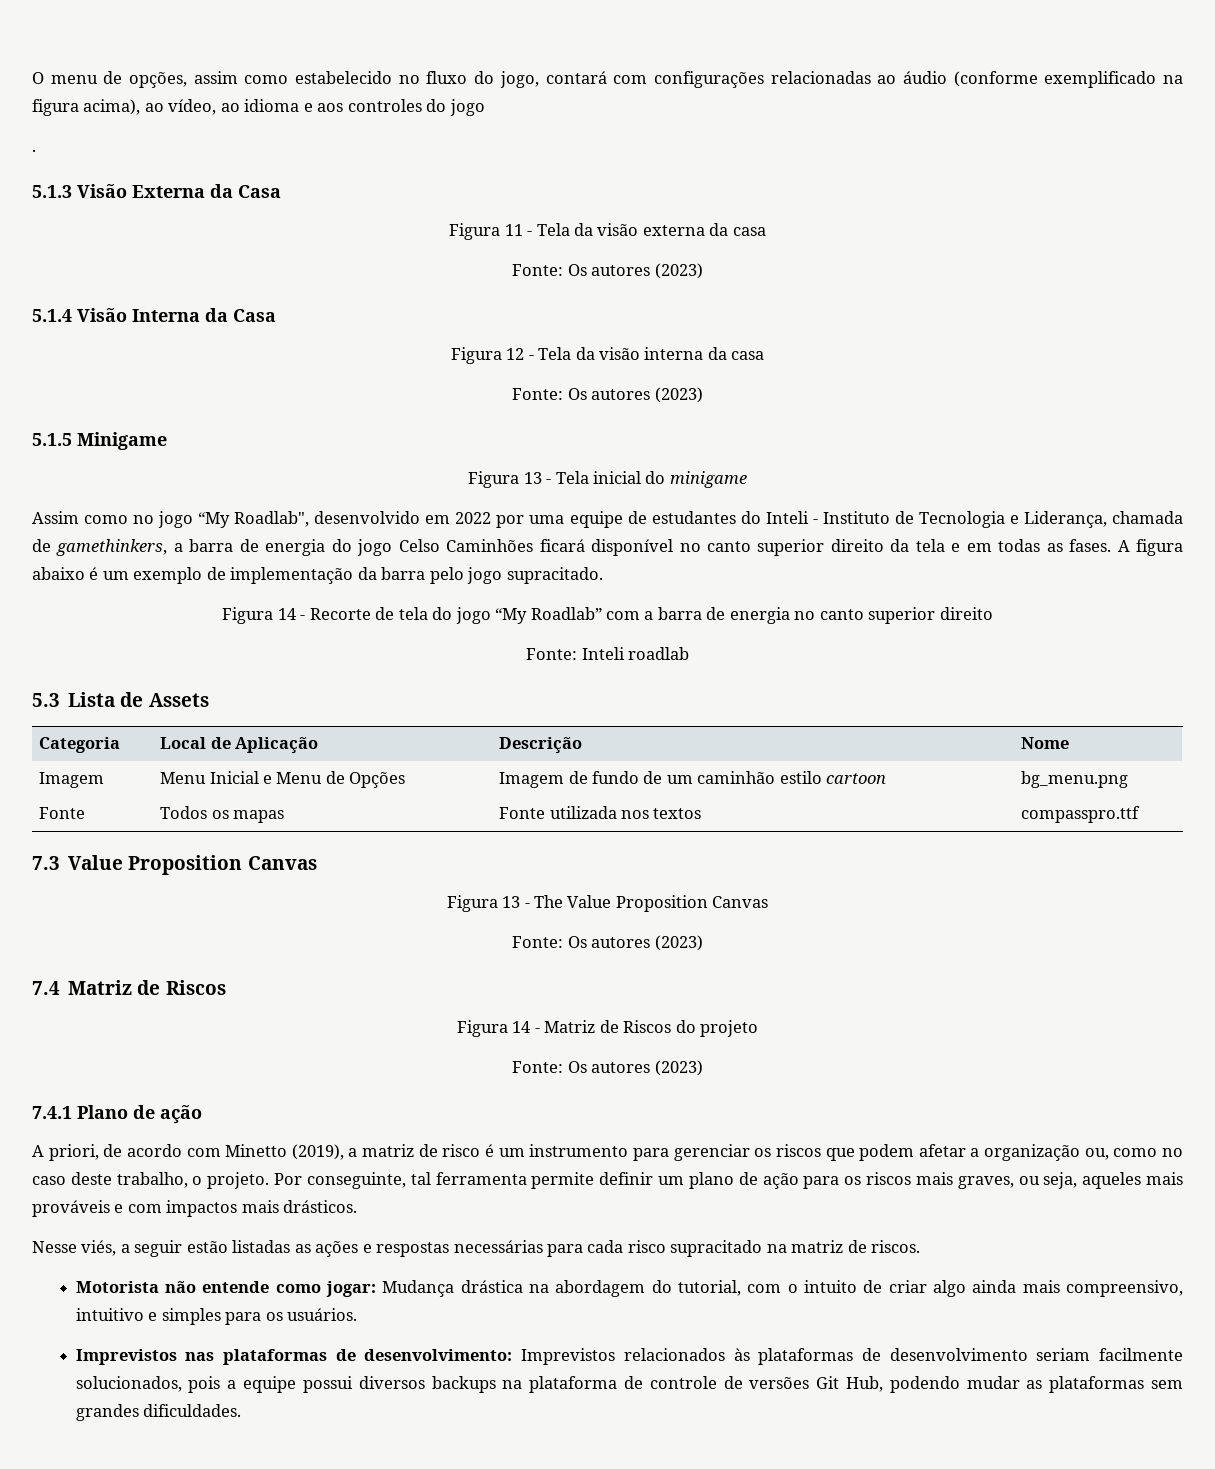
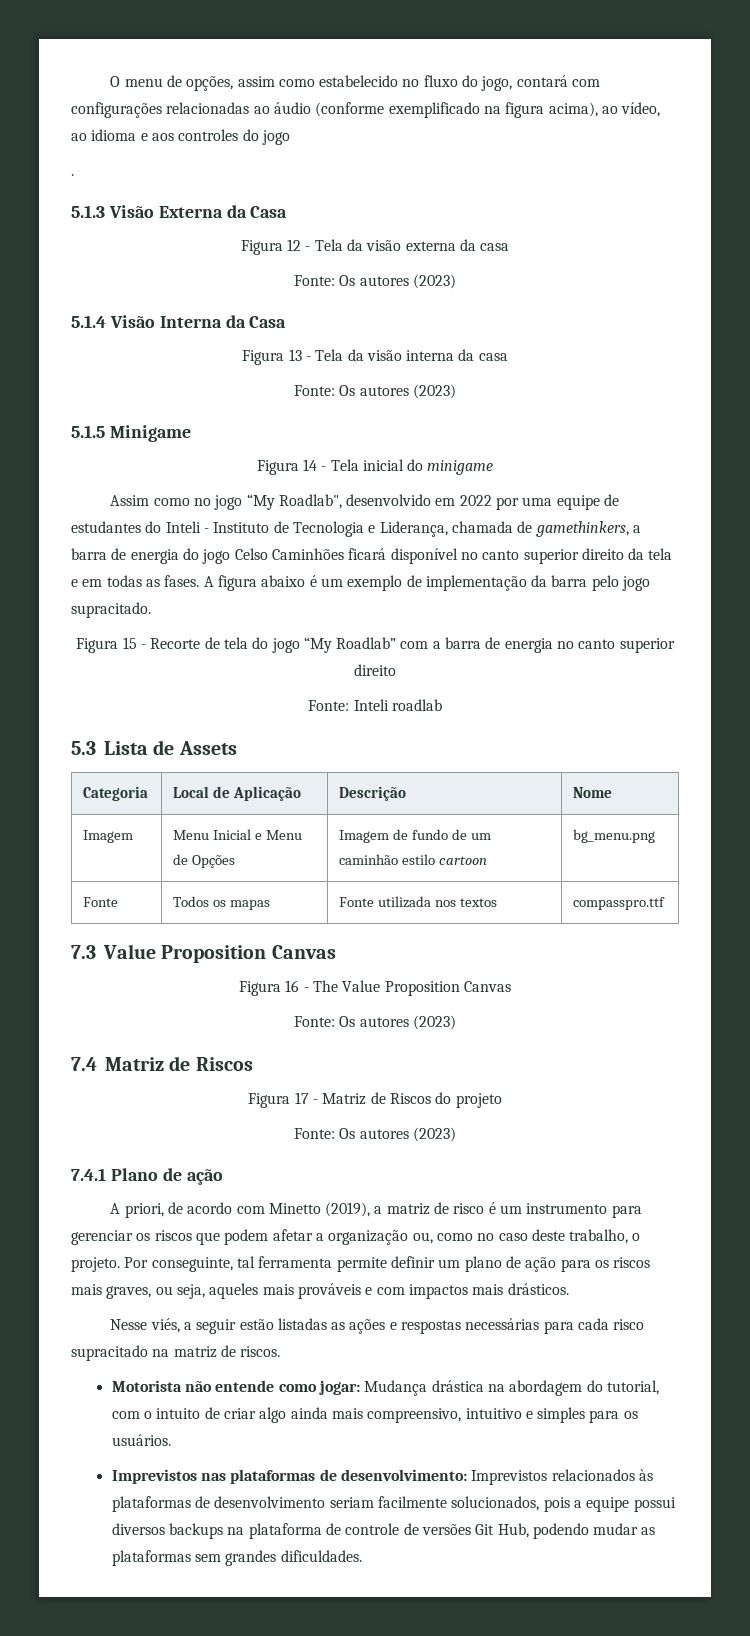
- Figura 11 - Tela da visão externa da casa
+ Figura 12 - Tela da visão externa da casa
- Figura 12 - Tela da visão interna da casa
+ Figura 13 - Tela da visão interna da casa
- Figura 13 - Tela inicial do minigame
+ Figura 14 - Tela inicial do minigame
- Figura 14 - Recorte de tela do jogo “My Roadlab” com a barra de energia no canto superior direito
+ Figura 15 - Recorte de tela do jogo “My Roadlab” com a barra de energia no canto superior direito
- Figura 13 - The Value Proposition Canvas
+ Figura 16 - The Value Proposition Canvas
- Figura 14 - Matriz de Riscos do projeto
+ Figura 17 - Matriz de Riscos do projeto

